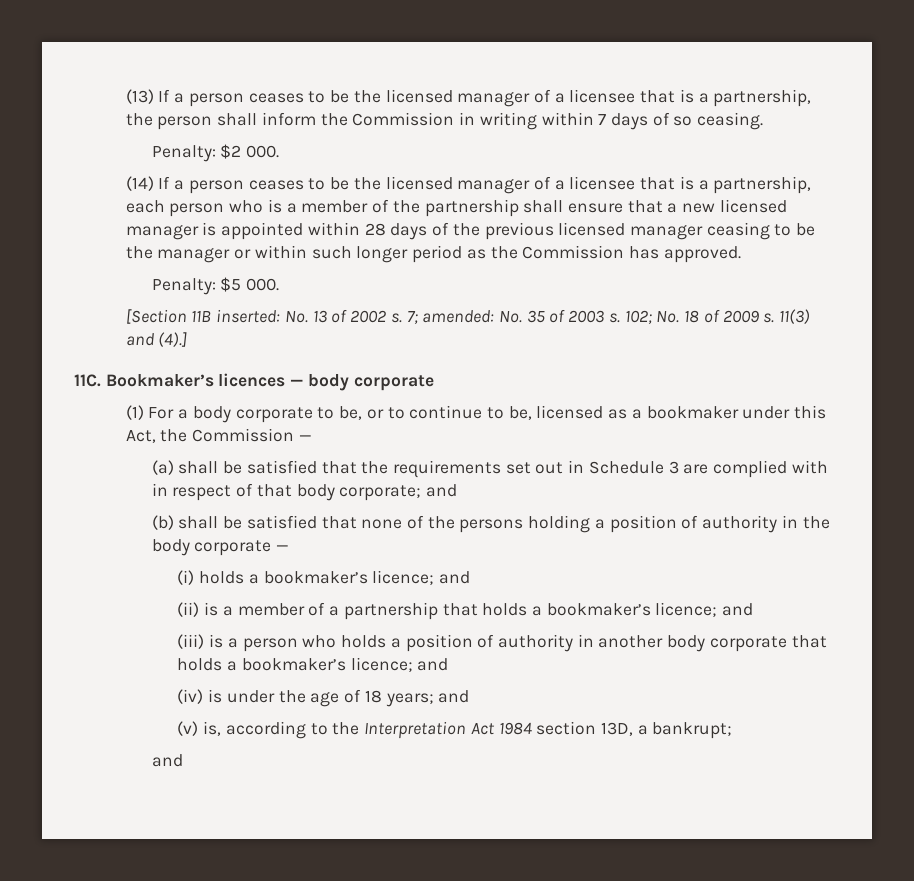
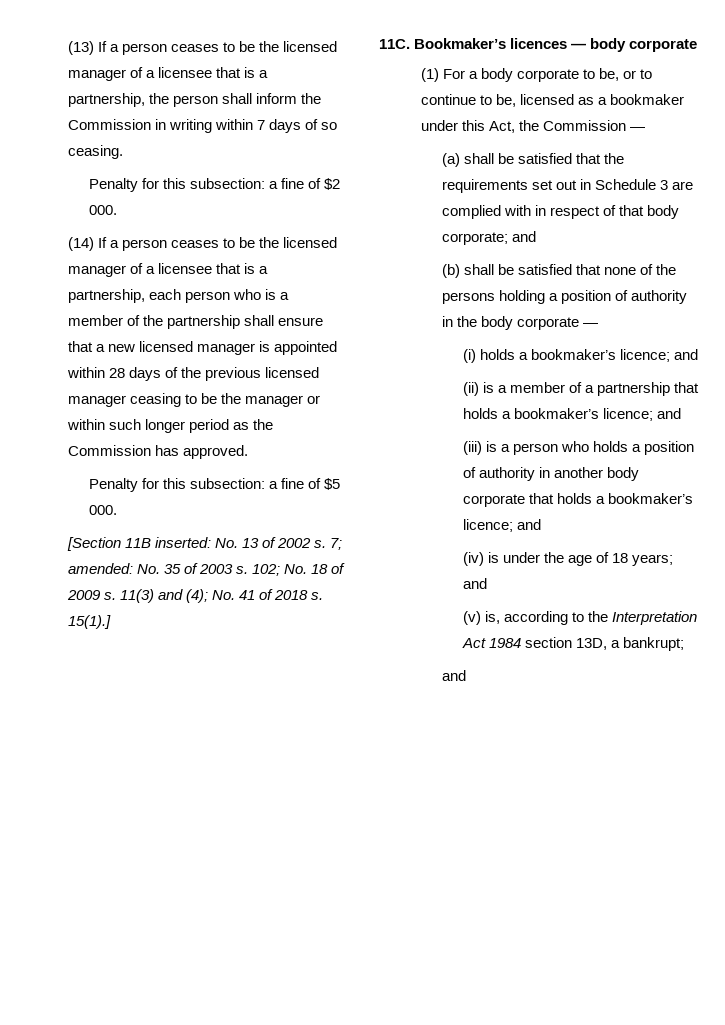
- Penalty: $2 000.
+ Penalty for this subsection: a fine of $2 000.
- Penalty: $5 000.
+ Penalty for this subsection: a fine of $5 000.
- 11(3) and (4).]
+ 11(3) and (4); No. 41 of 2018 s. 15(1).]

